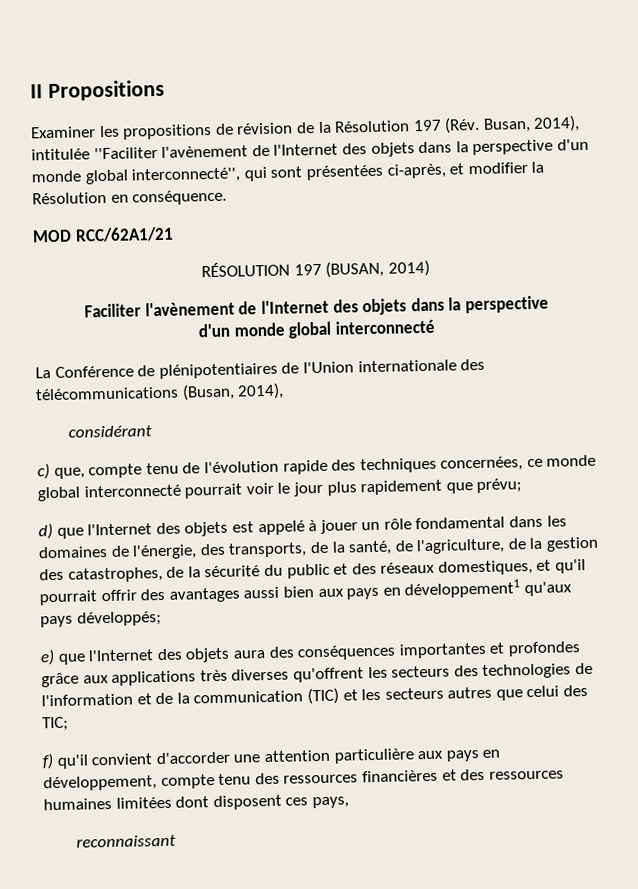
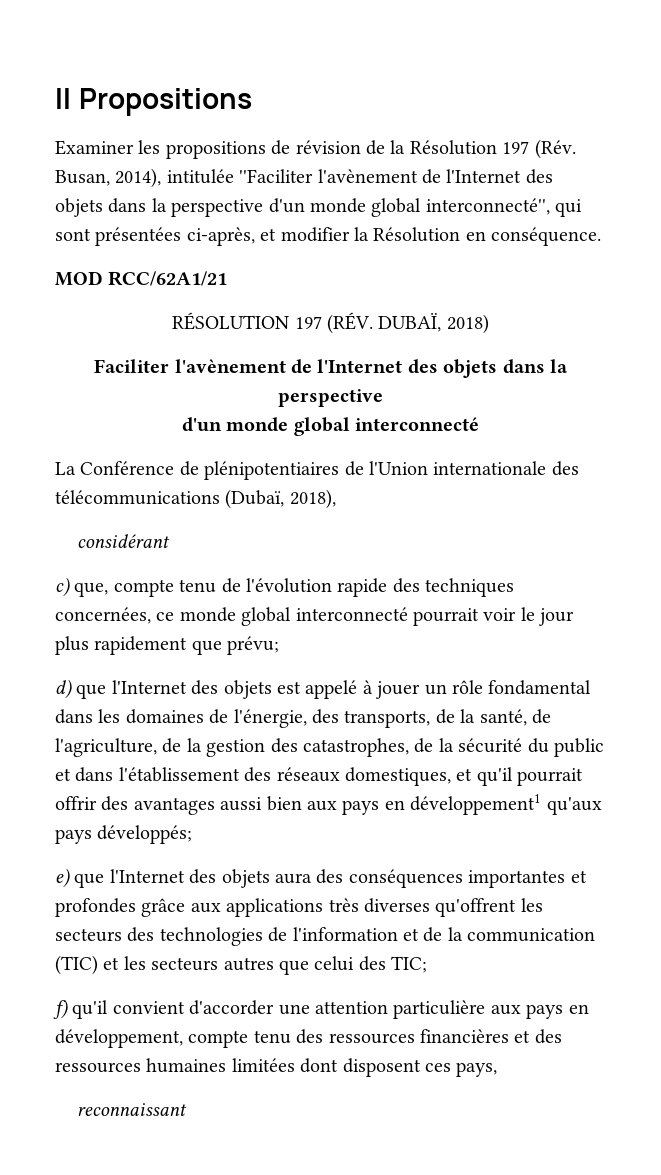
- RÉSOLUTION 197 (BUSAN, 2014)
+ RÉSOLUTION 197 (RÉV. DUBAÏ, 2018)
- La Conférence de plénipotentiaires de l'Union internationale des télécommunications (Busan, 2014),
+ La Conférence de plénipotentiaires de l'Union internationale des télécommunications (Dubaï, 2018),
- d) que l'Internet des objets est appelé à jouer un rôle fondamental dans les domaines de l'énergie, des transports, de la santé, de l'agriculture, de la gestion des catastrophes, de la sécurité du public et des réseaux domestiques, et qu'il pourrait offrir des avantages aussi bien aux pays en développement1 qu'aux pays développés;
+ d) que l'Internet des objets est appelé à jouer un rôle fondamental dans les domaines de l'énergie, des transports, de la santé, de l'agriculture, de la gestion des catastrophes, de la sécurité du public et dans l'établissement des réseaux domestiques, et qu'il pourrait offrir des avantages aussi bien aux pays en développement1 qu'aux pays développés;

